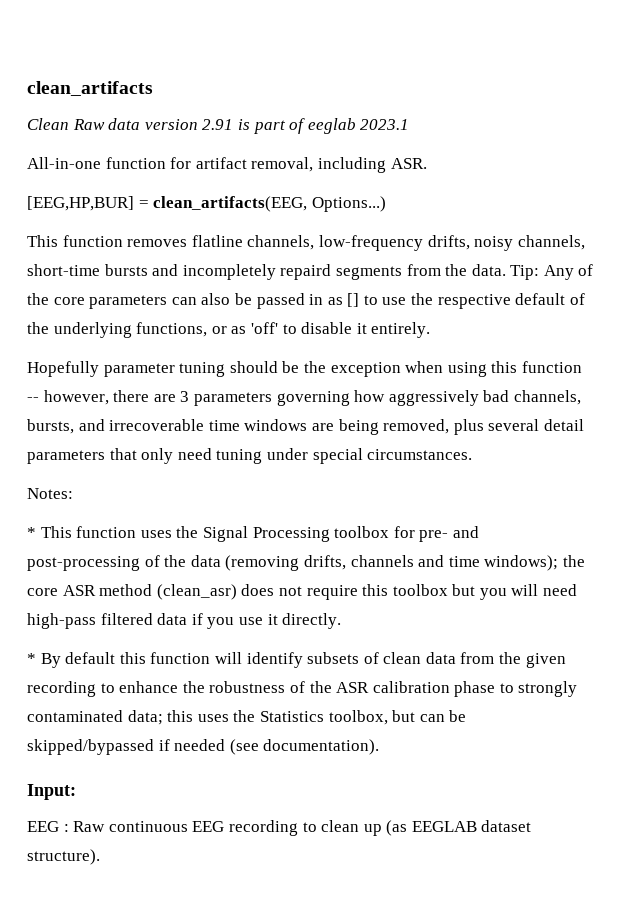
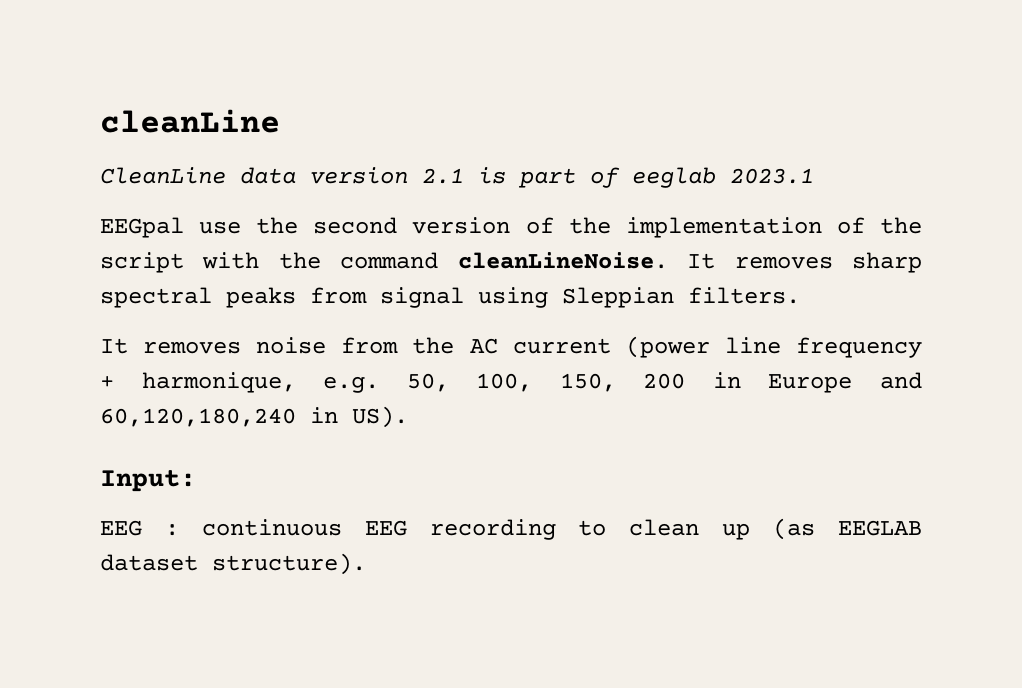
- clean_artifacts
- Clean Raw data version 2.91 is part of eeglab 2023.1
+ cleanLine
+ CleanLine data version 2.1 is part of eeglab 2023.1
- All-in-one function for artifact removal, including ASR.
- [EEG,HP,BUR] = clean_artifacts(EEG, Options...)
- This function removes flatline channels, low-frequency drifts, noisy channels, short-time bursts and incompletely repaird segments from the data. Tip: Any of the core parameters can also be passed in as [] to use the respective default of the underlying functions, or as 'off' to disable it entirely.
- Hopefully parameter tuning should be the exception when using this function -- however, there are 3 parameters governing how aggressively bad channels, bursts, and irrecoverable time windows are being removed, plus several detail parameters that only need tuning under special circumstances.
- Notes:
- * This function uses the Signal Processing toolbox for pre- and post-processing of the data (removing drifts, channels and time windows); the core ASR method (clean_asr) does not require this toolbox but you will need high-pass filtered data if you use it directly.
- * By default this function will identify subsets of clean data from the given recording to enhance the robustness of the ASR calibration phase to strongly contaminated data; this uses the Statistics toolbox, but can be skipped/bypassed if needed (see documentation).
+ EEGpal use the second version of the implementation of the script with the command cleanLineNoise. It removes sharp spectral peaks from signal using Sleppian filters.
+ It removes noise from the AC current (power line frequency + harmonique, e.g. 50, 100, 150, 200 in Europe and 60,120,180,240 in US).
- EEG : Raw continuous EEG recording to clean up (as EEGLAB dataset structure).
+ EEG : continuous EEG recording to clean up (as EEGLAB dataset structure).

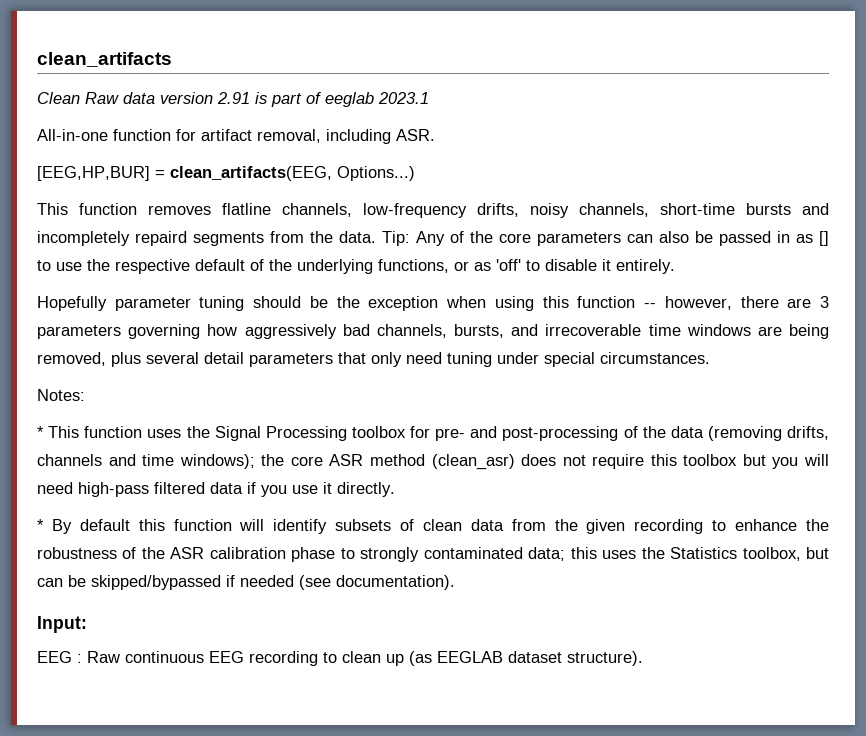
- cleanLine
- CleanLine data version 2.1 is part of eeglab 2023.1
+ clean_artifacts
+ Clean Raw data version 2.91 is part of eeglab 2023.1
- EEGpal use the second version of the implementation of the script with the command cleanLineNoise. It removes sharp spectral peaks from signal using Sleppian filters.
- It removes noise from the AC current (power line frequency + harmonique, e.g. 50, 100, 150, 200 in Europe and 60,120,180,240 in US).
+ All-in-one function for artifact removal, including ASR.
+ [EEG,HP,BUR] = clean_artifacts(EEG, Options...)
+ This function removes flatline channels, low-frequency drifts, noisy channels, short-time bursts and incompletely repaird segments from the data. Tip: Any of the core parameters can also be passed in as [] to use the respective default of the underlying functions, or as 'off' to disable it entirely.
+ Hopefully parameter tuning should be the exception when using this function -- however, there are 3 parameters governing how aggressively bad channels, bursts, and irrecoverable time windows are being removed, plus several detail parameters that only need tuning under special circumstances.
+ Notes:
+ * This function uses the Signal Processing toolbox for pre- and post-processing of the data (removing drifts, channels and time windows); the core ASR method (clean_asr) does not require this toolbox but you will need high-pass filtered data if you use it directly.
+ * By default this function will identify subsets of clean data from the given recording to enhance the robustness of the ASR calibration phase to strongly contaminated data; this uses the Statistics toolbox, but can be skipped/bypassed if needed (see documentation).
- EEG : continuous EEG recording to clean up (as EEGLAB dataset structure).
+ EEG : Raw continuous EEG recording to clean up (as EEGLAB dataset structure).

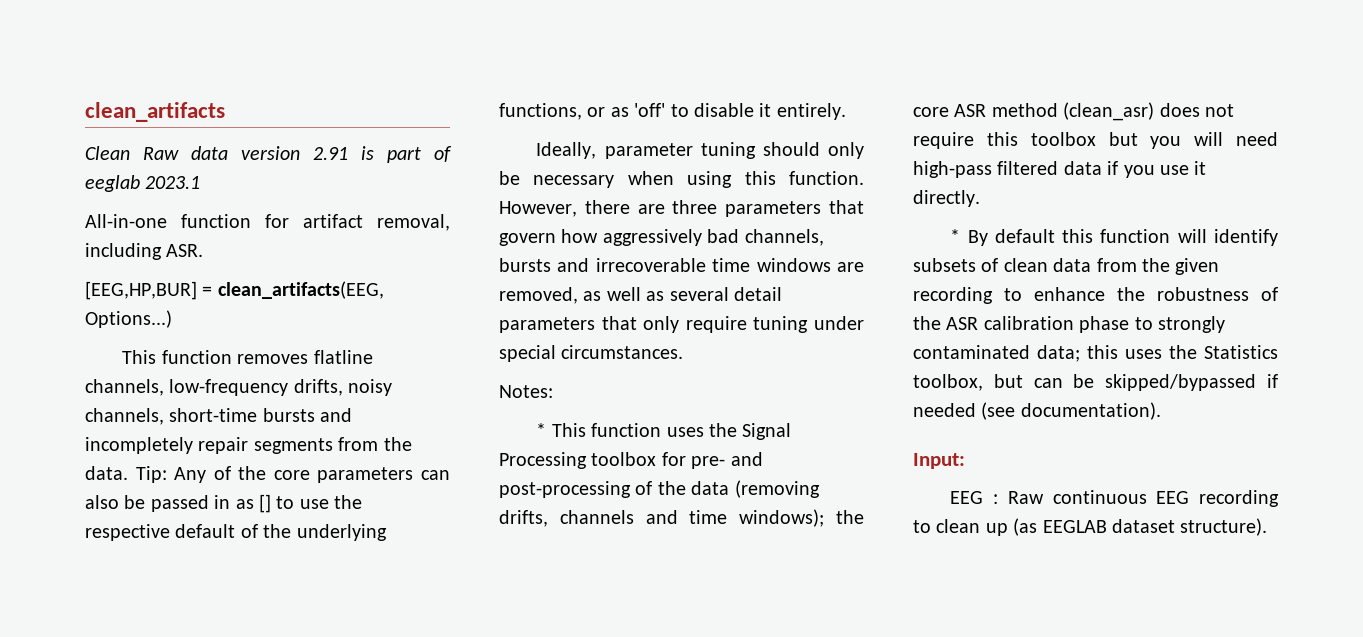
- This function removes flatline channels, low-frequency drifts, noisy channels, short-time bursts and incompletely repaird segments from the data.
+ This function removes flatline channels, low-frequency drifts, noisy channels, short-time bursts and incompletely repair segments from the data.
- Hopefully parameter tuning should be the exception when using this function -- however, there are 3 parameters governing how aggressively bad channels, bursts, and irrecoverable time windows are being removed, plus several detail parameters that only need tuning under special circumstances.
+ Ideally, parameter tuning should only be necessary when using this function. However, there are three parameters that govern how aggressively bad channels, bursts and irrecoverable time windows are removed, as well as several detail parameters that only require tuning under special circumstances.

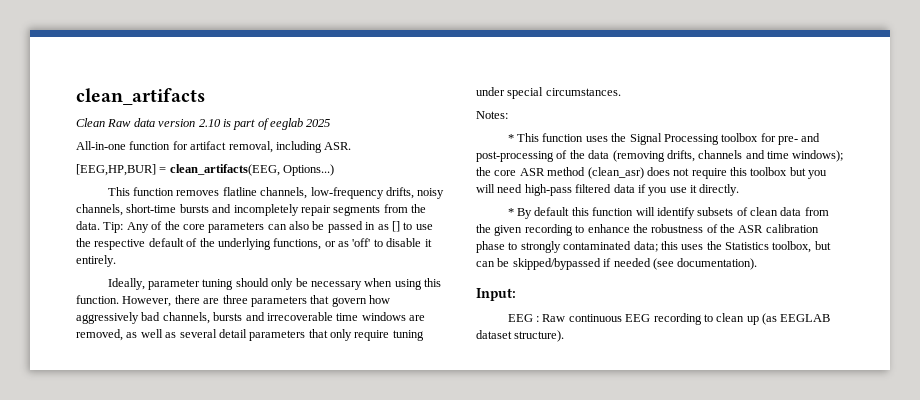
- Clean Raw data version 2.91 is part of eeglab 2023.1
+ Clean Raw data version 2.10 is part of eeglab 2025

